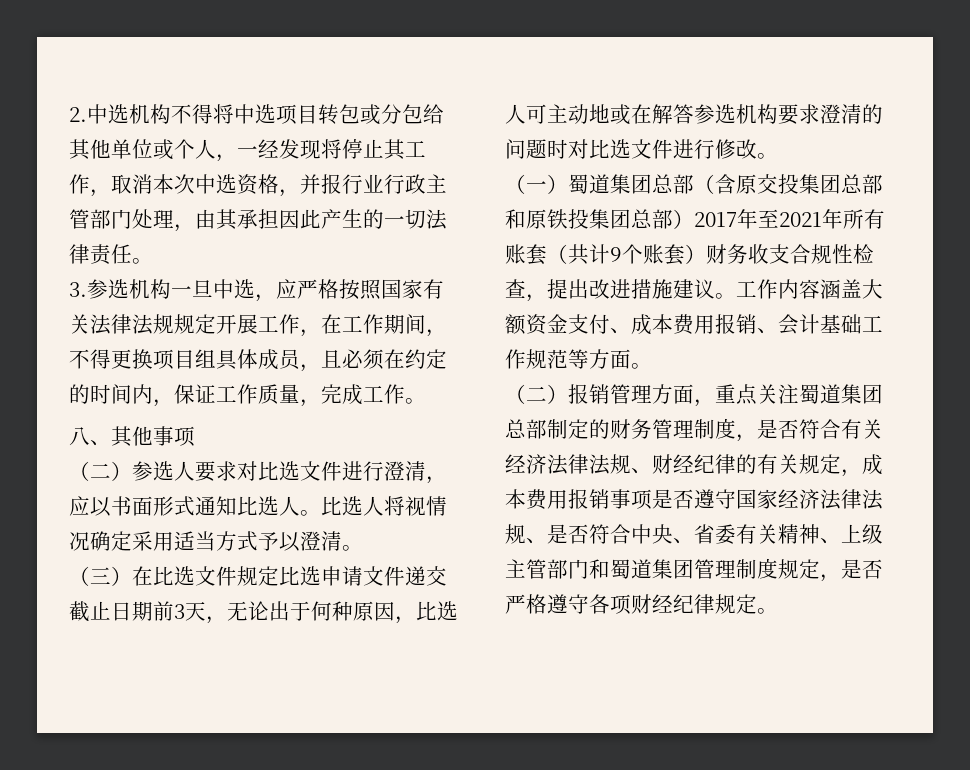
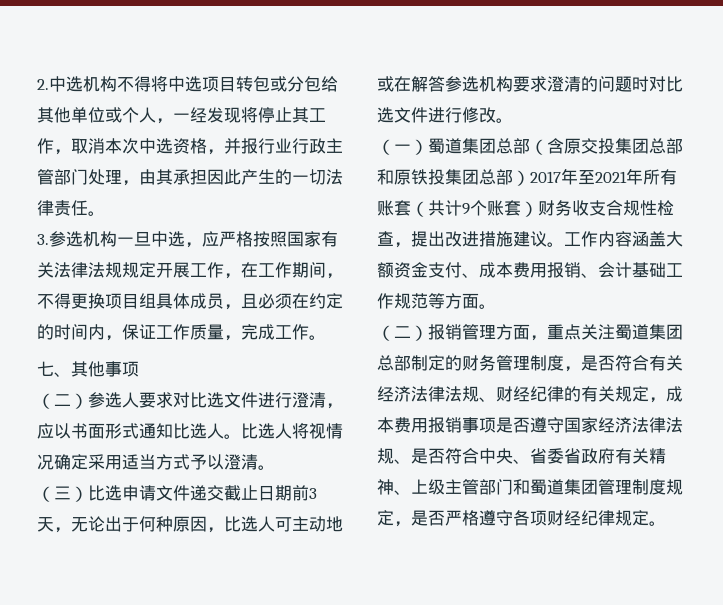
- 八、其他事项
+ 七、其他事项
- （三）在比选文件规定比选申请文件递交截止日期前3天，无论出于何种原因，比选人可主动地或在解答参选机构要求澄清的问题时对比选文件进行修改。
+ （三）比选申请文件递交截止日期前3天，无论出于何种原因，比选人可主动地或在解答参选机构要求澄清的问题时对比选文件进行修改。
- （二）报销管理方面，重点关注蜀道集团总部制定的财务管理制度，是否符合有关经济法律法规、财经纪律的有关规定，成本费用报销事项是否遵守国家经济法律法规、是否符合中央、省委有关精神、上级主管部门和蜀道集团管理制度规定，是否严格遵守各项财经纪律规定。
+ （二）报销管理方面，重点关注蜀道集团总部制定的财务管理制度，是否符合有关经济法律法规、财经纪律的有关规定，成本费用报销事项是否遵守国家经济法律法规、是否符合中央、省委省政府有关精神、上级主管部门和蜀道集团管理制度规定，是否严格遵守各项财经纪律规定。

